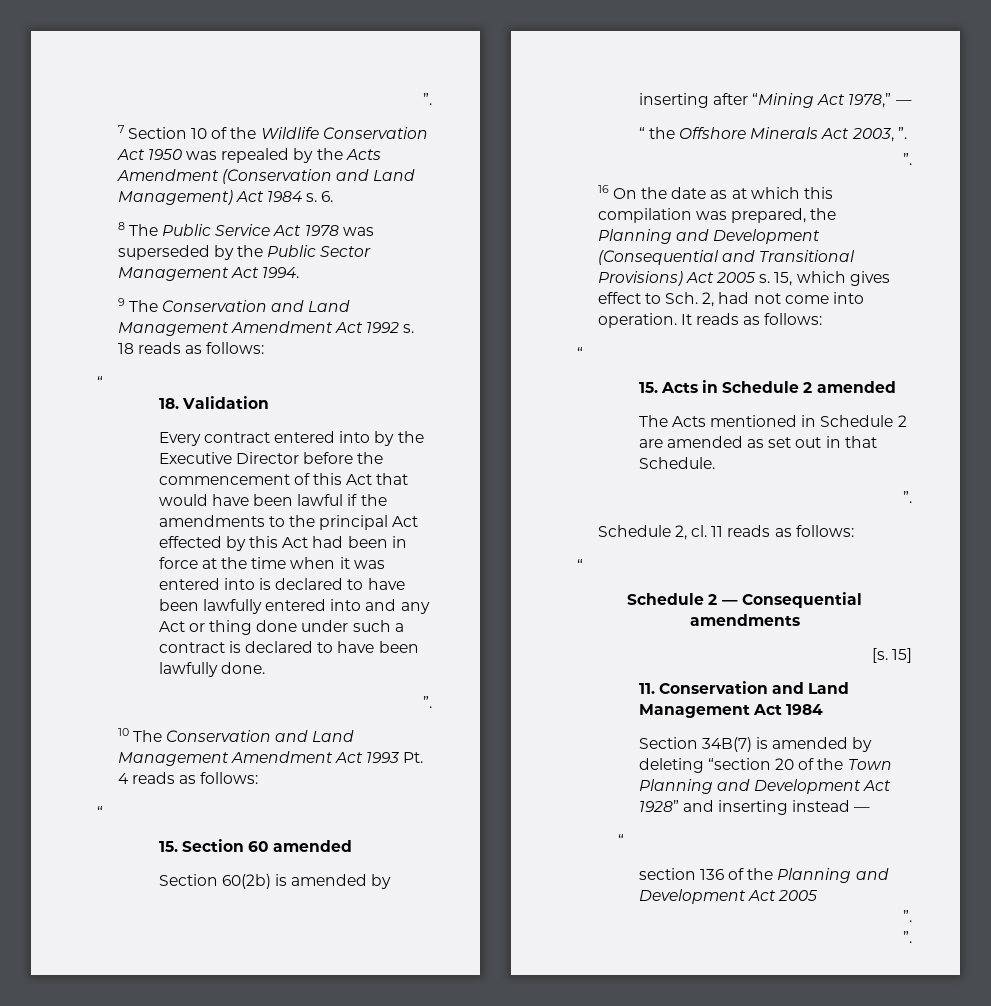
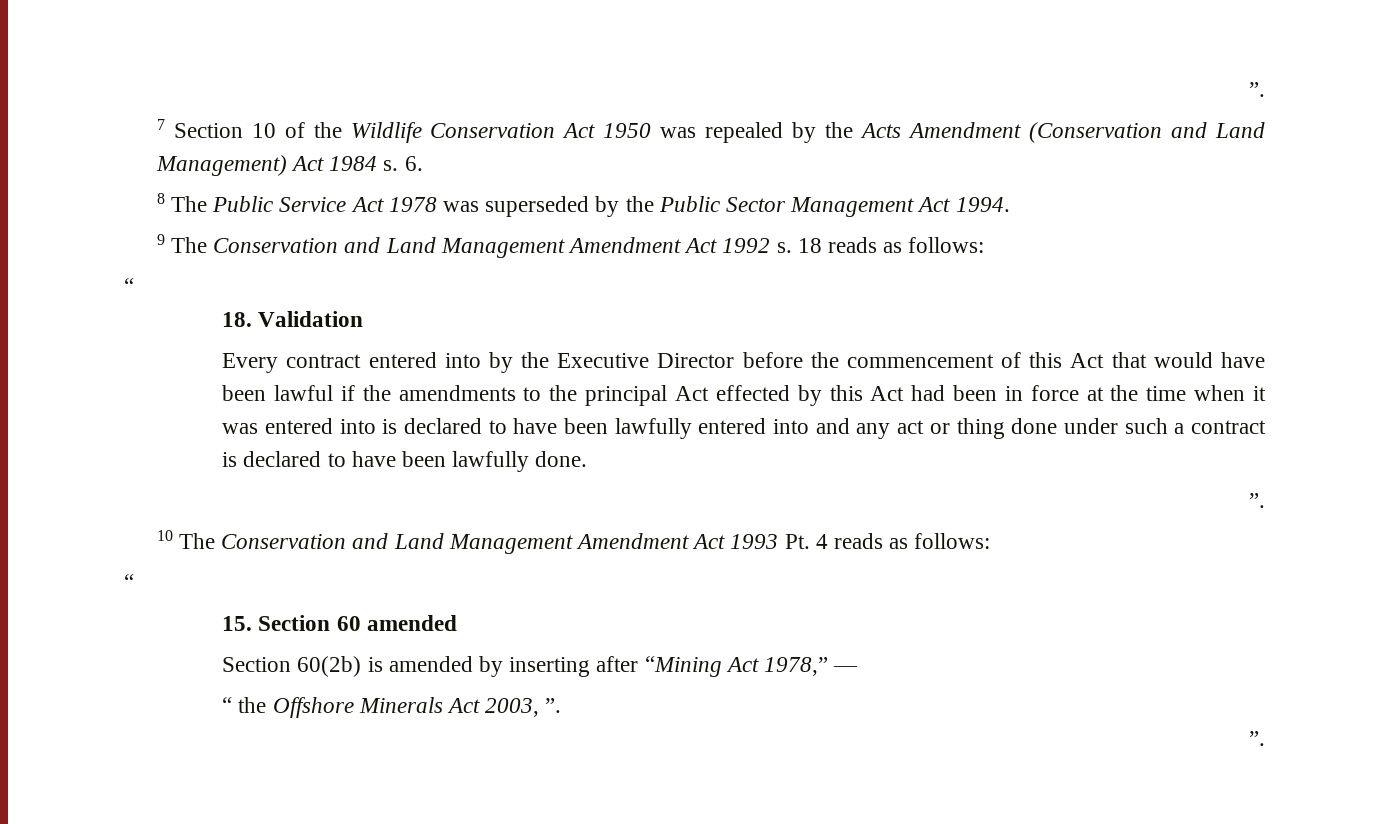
- Every contract entered into by the Executive Director before the commencement of this Act that would have been lawful if the amendments to the principal Act effected by this Act had been in force at the time when it was entered into is declared to have been lawfully entered into and any Act or thing done under such a contract is declared to have been lawfully done.
+ Every contract entered into by the Executive Director before the commencement of this Act that would have been lawful if the amendments to the principal Act effected by this Act had been in force at the time when it was entered into is declared to have been lawfully entered into and any act or thing done under such a contract is declared to have been lawfully done.
- 16 On the date as at which this compilation was prepared, the Planning and Development (Consequential and Transitional Provisions) Act 2005 s. 15, which gives effect to Sch. 2, had not come into operation. It reads as follows:
- “
- 15. Acts in Schedule 2 amended
- The Acts mentioned in Schedule 2 are amended as set out in that Schedule.
- ”.
- Schedule 2, cl. 11 reads as follows:
- “
- Schedule 2 — Consequential amendments
- [s. 15]
- 11. Conservation and Land Management Act 1984
- Section 34B(7) is amended by deleting “section 20 of the Town Planning and Development Act 1928” and inserting instead —
- “
- section 136 of the Planning and Development Act 2005
- ”.
- ”.

